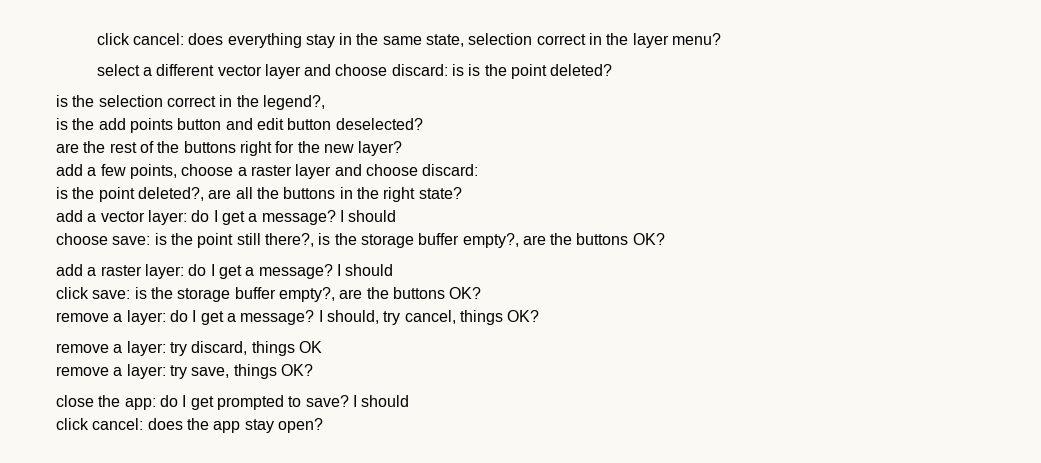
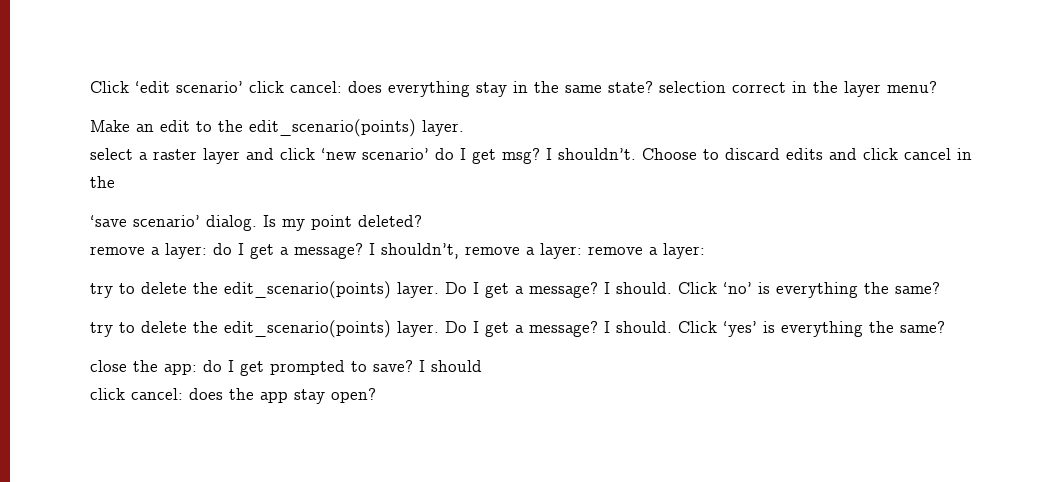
- click cancel: does everything stay in the same state, selection correct in the layer menu?
+ Click ‘edit scenario’ click cancel: does everything stay in the same state? selection correct in the layer menu?
- select a different vector layer and choose discard: is is the point deleted?
- is the selection correct in the legend?,
- is the add points button and edit button deselected?
- are the rest of the buttons right for the new layer?
- add a few points, choose a raster layer and choose discard:
- is the point deleted?, are all the buttons in the right state?
- add a vector layer: do I get a message? I should
- choose save: is the point still there?, is the storage buffer empty?, are the buttons OK?
- add a raster layer: do I get a message? I should
- click save: is the storage buffer empty?, are the buttons OK?
+ Make an edit to the edit_scenario(points) layer.
+ select a raster layer and click ‘new scenario’ do I get msg? I shouldn’t. Choose to discard edits and click cancel in the
+ ‘save scenario’ dialog. Is my point deleted?
- I should, try cancel, things OK?
- remove a layer: try discard, things OK
- remove a layer: try save, things OK?
+ I shouldn’t, remove a layer: remove a layer:
+ try to delete the edit_scenario(points) layer. Do I get a message? I should. Click ‘no’ is everything the same?
+ try to delete the edit_scenario(points) layer. Do I get a message? I should. Click ‘yes’ is everything the same?

